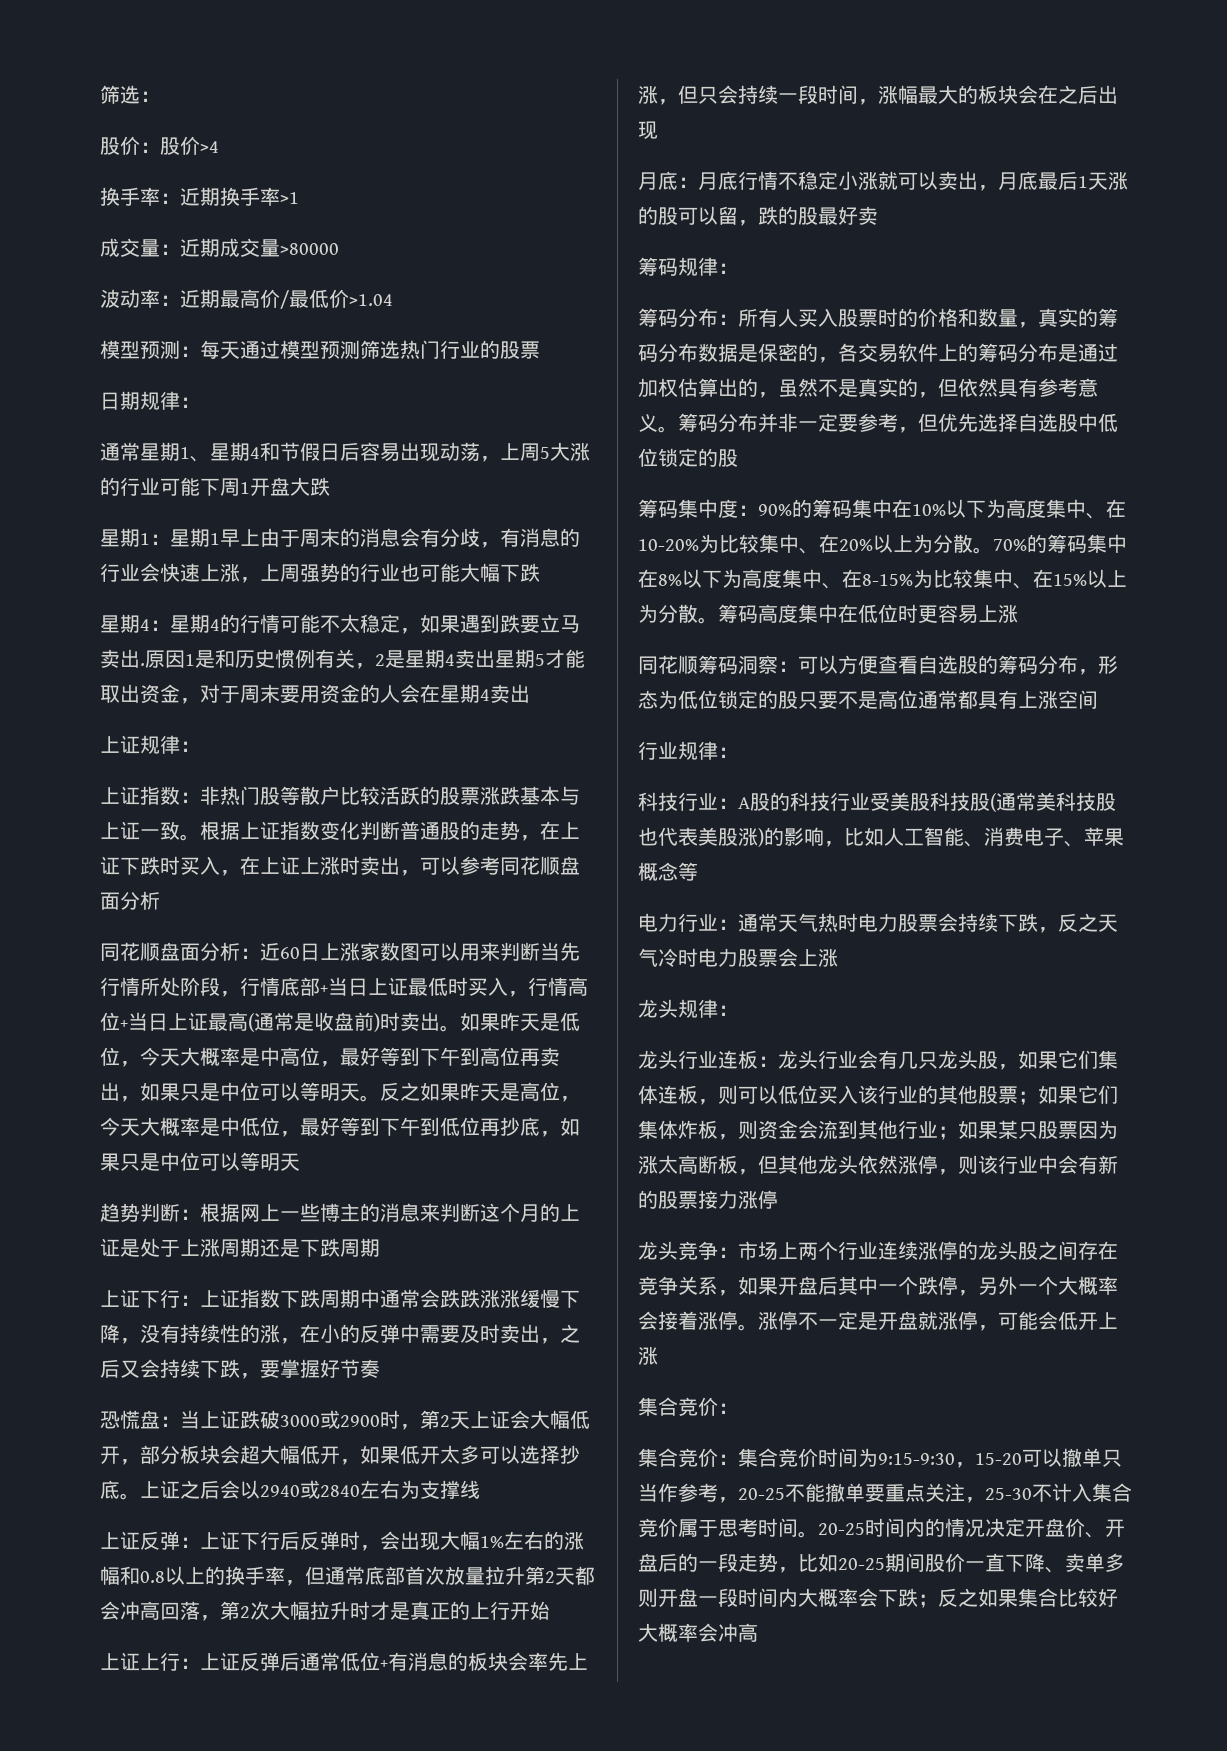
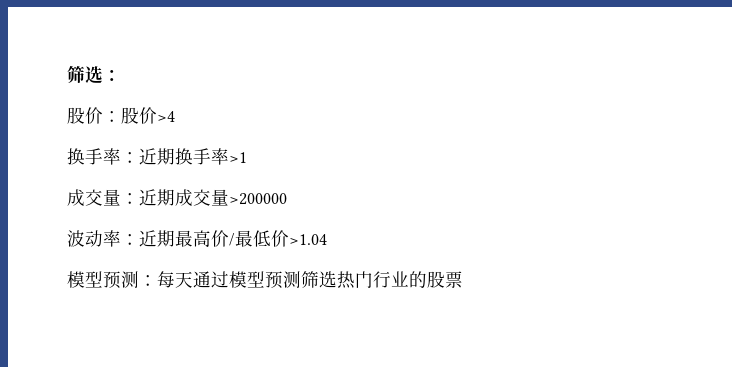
- 成交量：近期成交量>80000
+ 成交量：近期成交量>200000
- 日期规律：
- 通常星期1、星期4和节假日后容易出现动荡，上周5大涨的行业可能下周1开盘大跌
- 星期1：星期1早上由于周末的消息会有分歧，有消息的行业会快速上涨，上周强势的行业也可能大幅下跌
- 星期4：星期4的行情可能不太稳定，如果遇到跌要立马卖出.原因1是和历史惯例有关，2是星期4卖出星期5才能取出资金，对于周末要用资金的人会在星期4卖出
- 上证规律：
- 上证指数：非热门股等散户比较活跃的股票涨跌基本与上证一致。根据上证指数变化判断普通股的走势，在上证下跌时买入，在上证上涨时卖出，可以参考同花顺盘面分析
- 同花顺盘面分析：近60日上涨家数图可以用来判断当先行情所处阶段，行情底部+当日上证最低时买入，行情高位+当日上证最高(通常是收盘前)时卖出。如果昨天是低位，今天大概率是中高位，最好等到下午到高位再卖出，如果只是中位可以等明天。反之如果昨天是高位，今天大概率是中低位，最好等到下午到低位再抄底，如果只是中位可以等明天
- 趋势判断：根据网上一些博主的消息来判断这个月的上证是处于上涨周期还是下跌周期
- 上证下行：上证指数下跌周期中通常会跌跌涨涨缓慢下降，没有持续性的涨，在小的反弹中需要及时卖出，之后又会持续下跌，要掌握好节奏
- 恐慌盘：当上证跌破3000或2900时，第2天上证会大幅低开，部分板块会超大幅低开，如果低开太多可以选择抄底。上证之后会以2940或2840左右为支撑线
- 上证反弹：上证下行后反弹时，会出现大幅1%左右的涨幅和0.8以上的换手率，但通常底部首次放量拉升第2天都会冲高回落，第2次大幅拉升时才是真正的上行开始
- 上证上行：上证反弹后通常低位+有消息的板块会率先上涨，但只会持续一段时间，涨幅最大的板块会在之后出现
- 月底：月底行情不稳定小涨就可以卖出，月底最后1天涨的股可以留，跌的股最好卖
- 筹码规律：
- 筹码分布：所有人买入股票时的价格和数量，真实的筹码分布数据是保密的，各交易软件上的筹码分布是通过加权估算出的，虽然不是真实的，但依然具有参考意义。筹码分布并非一定要参考，但优先选择自选股中低位锁定的股
- 筹码集中度：90%的筹码集中在10%以下为高度集中、在10-20%为比较集中、在20%以上为分散。70%的筹码集中在8%以下为高度集中、在8-15%为比较集中、在15%以上为分散。筹码高度集中在低位时更容易上涨
- 同花顺筹码洞察：可以方便查看自选股的筹码分布，形态为低位锁定的股只要不是高位通常都具有上涨空间
- 行业规律：
- 科技行业：A股的科技行业受美股科技股(通常美科技股也代表美股涨)的影响，比如人工智能、消费电子、苹果概念等
- 电力行业：通常天气热时电力股票会持续下跌，反之天气冷时电力股票会上涨
- 龙头规律：
- 龙头行业连板：龙头行业会有几只龙头股，如果它们集体连板，则可以低位买入该行业的其他股票；如果它们集体炸板，则资金会流到其他行业；如果某只股票因为涨太高断板，但其他龙头依然涨停，则该行业中会有新的股票接力涨停
- 龙头竞争：市场上两个行业连续涨停的龙头股之间存在竞争关系，如果开盘后其中一个跌停，另外一个大概率会接着涨停。涨停不一定是开盘就涨停，可能会低开上涨
- 集合竞价：
- 集合竞价：集合竞价时间为9:15-9:30，15-20可以撤单只当作参考，20-25不能撤单要重点关注，25-30不计入集合竞价属于思考时间。20-25时间内的情况决定开盘价、开盘后的一段走势，比如20-25期间股价一直下降、卖单多则开盘一段时间内大概率会下跌；反之如果集合比较好大概率会冲高

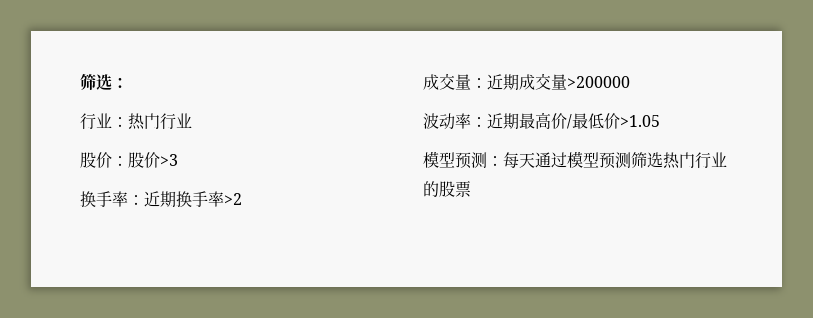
+ 行业：热门行业
- 股价：股价>4
+ 股价：股价>3
- 换手率：近期换手率>1
+ 换手率：近期换手率>2
- 波动率：近期最高价/最低价>1.04
+ 波动率：近期最高价/最低价>1.05

